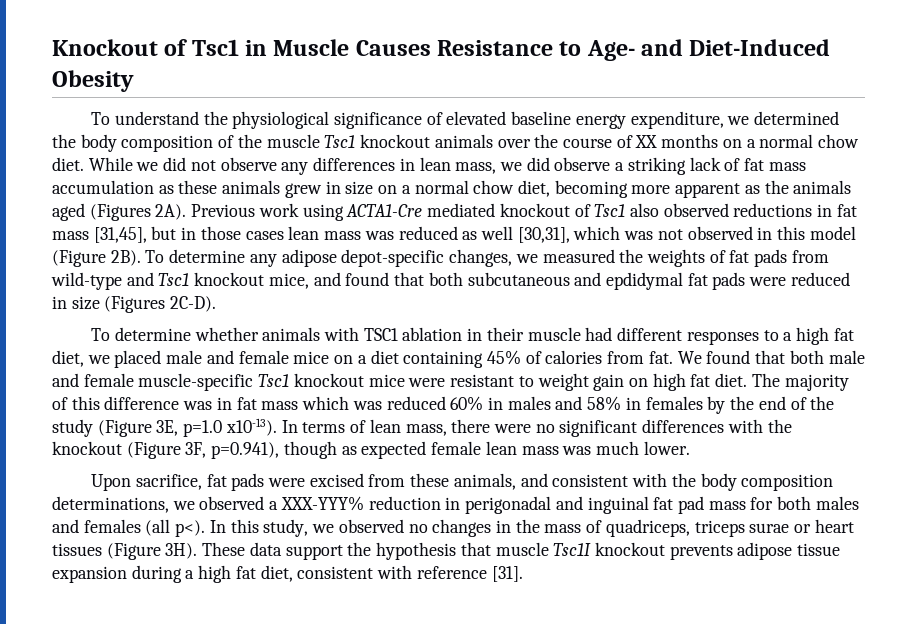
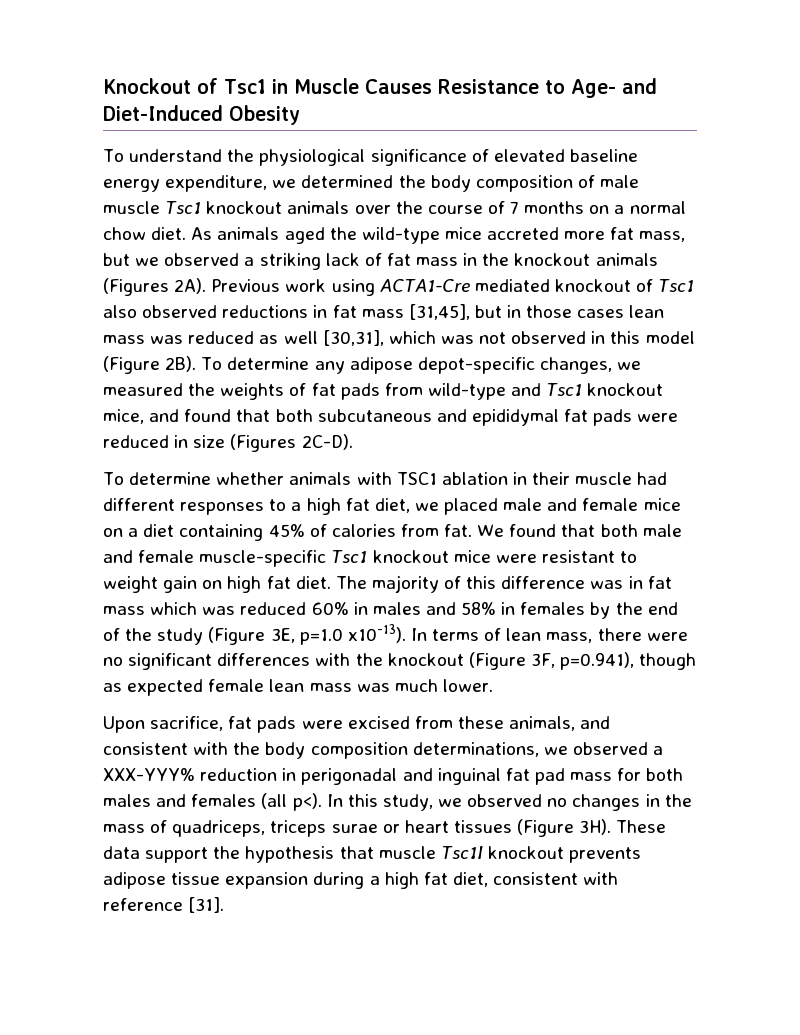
- To understand the physiological significance of elevated baseline energy expenditure, we determined the body composition of the muscle Tsc1 knockout animals over the course of XX months on a normal chow diet.
+ To understand the physiological significance of elevated baseline energy expenditure, we determined the body composition of male muscle Tsc1 knockout animals over the course of 7 months on a normal chow diet.
- While we did not observe any differences in lean mass, we did observe a striking lack of fat mass accumulation as these animals grew in size on a normal chow diet, becoming more apparent as the animals aged (Figures 2A).
+ As animals aged the wild-type mice accreted more fat mass, but we observed a striking lack of fat mass in the knockout animals (Figures 2A).
- To determine any adipose depot-specific changes, we measured the weights of fat pads from wild-type and Tsc1 knockout mice, and found that both subcutaneous and epdidymal fat pads were reduced in size (Figures 2C-D).
+ To determine any adipose depot-specific changes, we measured the weights of fat pads from wild-type and Tsc1 knockout mice, and found that both subcutaneous and epididymal fat pads were reduced in size (Figures 2C-D).

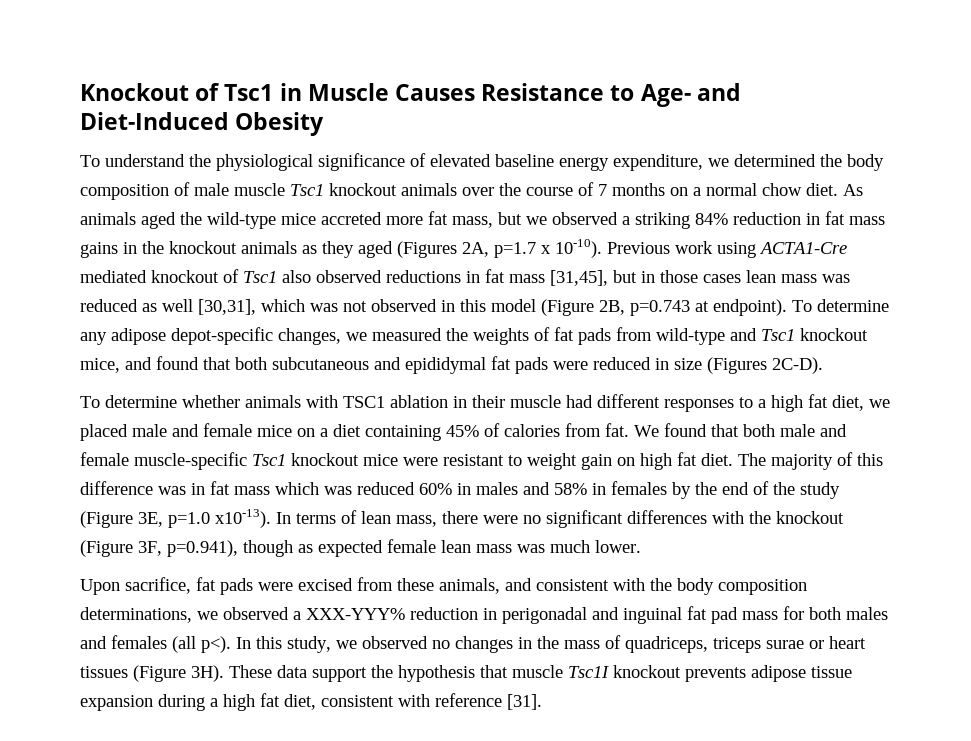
- As animals aged the wild-type mice accreted more fat mass, but we observed a striking lack of fat mass in the knockout animals (Figures 2A).
+ As animals aged the wild-type mice accreted more fat mass, but we observed a striking 84% reduction in fat mass gains in the knockout animals as they aged (Figures 2A, p=1.7 x 10-10).
- Previous work using ACTA1-Cre mediated knockout of Tsc1 also observed reductions in fat mass [31,45], but in those cases lean mass was reduced as well [30,31], which was not observed in this model (Figure 2B).
+ Previous work using ACTA1-Cre mediated knockout of Tsc1 also observed reductions in fat mass [31,45], but in those cases lean mass was reduced as well [30,31], which was not observed in this model (Figure 2B, p=0.743 at endpoint).

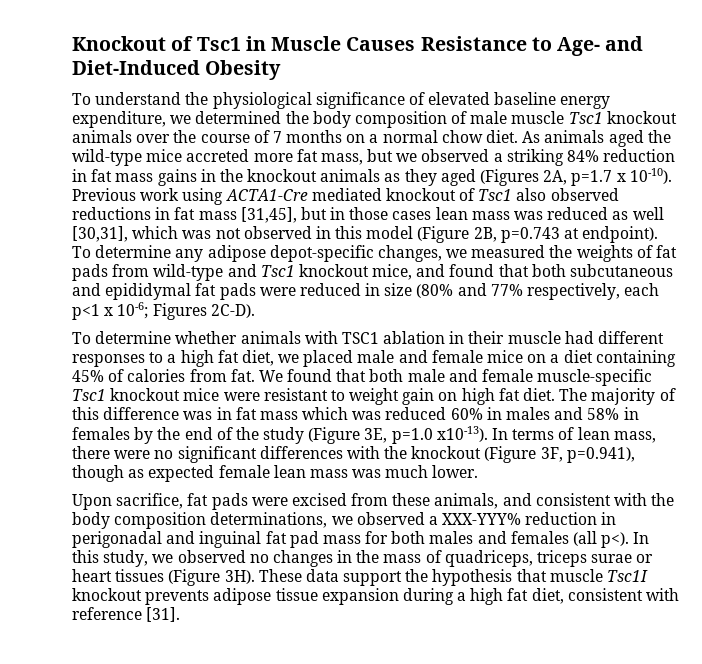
- To determine any adipose depot-specific changes, we measured the weights of fat pads from wild-type and Tsc1 knockout mice, and found that both subcutaneous and epididymal fat pads were reduced in size (Figures 2C-D).
+ To determine any adipose depot-specific changes, we measured the weights of fat pads from wild-type and Tsc1 knockout mice, and found that both subcutaneous and epididymal fat pads were reduced in size (80% and 77% respectively, each p<1 x 10-6; Figures 2C-D).

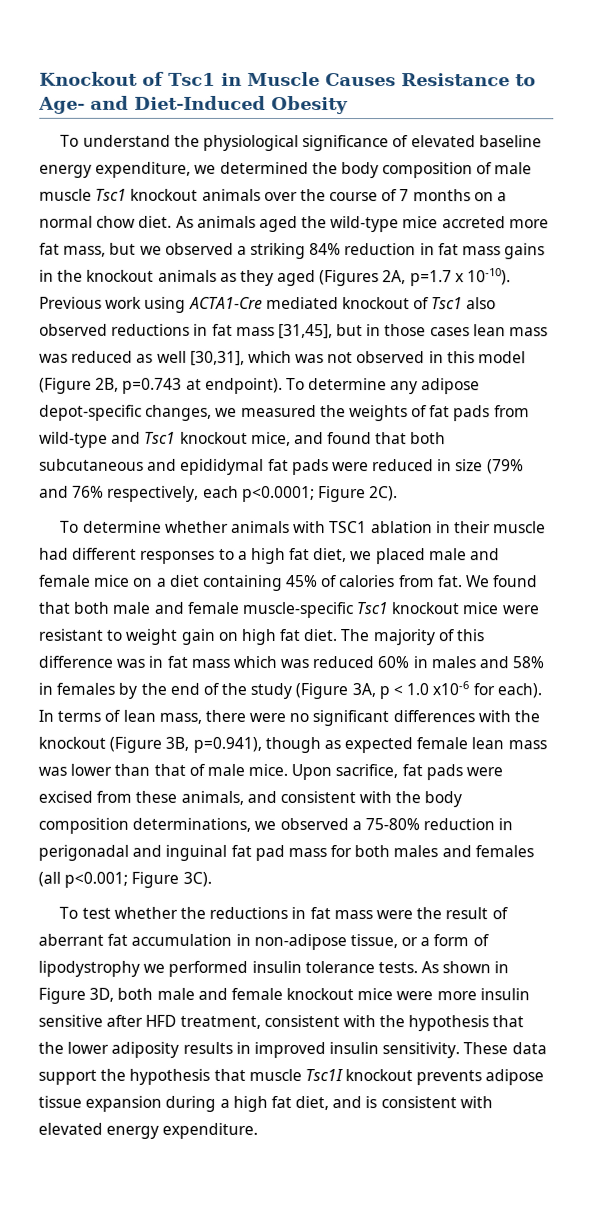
- To determine any adipose depot-specific changes, we measured the weights of fat pads from wild-type and Tsc1 knockout mice, and found that both subcutaneous and epididymal fat pads were reduced in size (80% and 77% respectively, each p<1 x 10-6; Figures 2C-D).
+ To determine any adipose depot-specific changes, we measured the weights of fat pads from wild-type and Tsc1 knockout mice, and found that both subcutaneous and epididymal fat pads were reduced in size (79% and 76% respectively, each p<0.0001; Figure 2C).
- The majority of this difference was in fat mass which was reduced 60% in males and 58% in females by the end of the study (Figure 3E, p=1.0 x10-13).
+ The majority of this difference was in fat mass which was reduced 60% in males and 58% in females by the end of the study (Figure 3A, p < 1.0 x10-6 for each).
- In terms of lean mass, there were no significant differences with the knockout (Figure 3F, p=0.941), though as expected female lean mass was much lower.
- Upon sacrifice, fat pads were excised from these animals, and consistent with the body composition determinations, we observed a XXX-YYY% reduction in perigonadal and inguinal fat pad mass for both males and females (all p<). In this study, we observed no changes in the mass of quadriceps, triceps surae or heart tissues (Figure 3H).
+ In terms of lean mass, there were no significant differences with the knockout (Figure 3B, p=0.941), though as expected female lean mass was lower than that of male mice. Upon sacrifice, fat pads were excised from these animals, and consistent with the body composition determinations, we observed a 75-80% reduction in perigonadal and inguinal fat pad mass for both males and females (all p<0.001; Figure 3C).
+ To test whether the reductions in fat mass were the result of aberrant fat accumulation in non-adipose tissue, or a form of lipodystrophy we performed insulin tolerance tests. As shown in Figure 3D, both male and female knockout mice were more insulin sensitive after HFD treatment, consistent with the hypothesis that the lower adiposity results in improved insulin sensitivity.
- These data support the hypothesis that muscle Tsc1I knockout prevents adipose tissue expansion during a high fat diet, consistent with reference [31].
+ These data support the hypothesis that muscle Tsc1I knockout prevents adipose tissue expansion during a high fat diet, and is consistent with elevated energy expenditure.

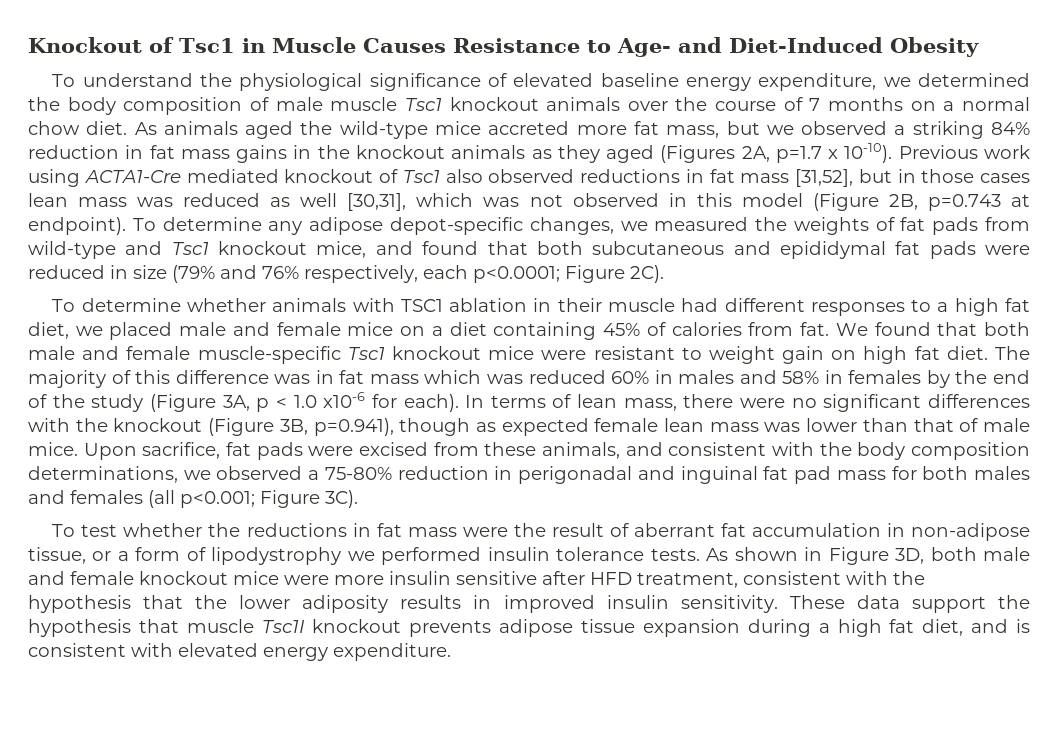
- Previous work using ACTA1-Cre mediated knockout of Tsc1 also observed reductions in fat mass [31,45], but in those cases lean mass was reduced as well [30,31], which was not observed in this model (Figure 2B, p=0.743 at endpoint).
+ Previous work using ACTA1-Cre mediated knockout of Tsc1 also observed reductions in fat mass [31,52], but in those cases lean mass was reduced as well [30,31], which was not observed in this model (Figure 2B, p=0.743 at endpoint).

